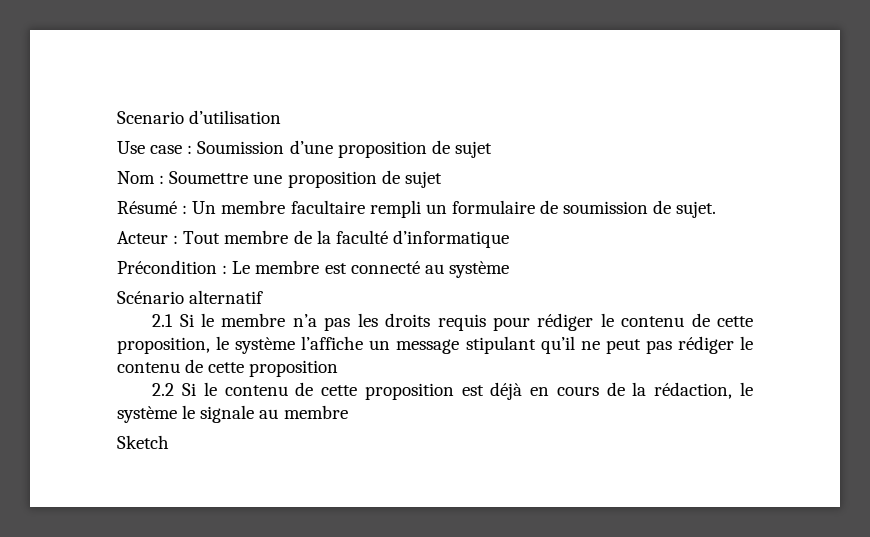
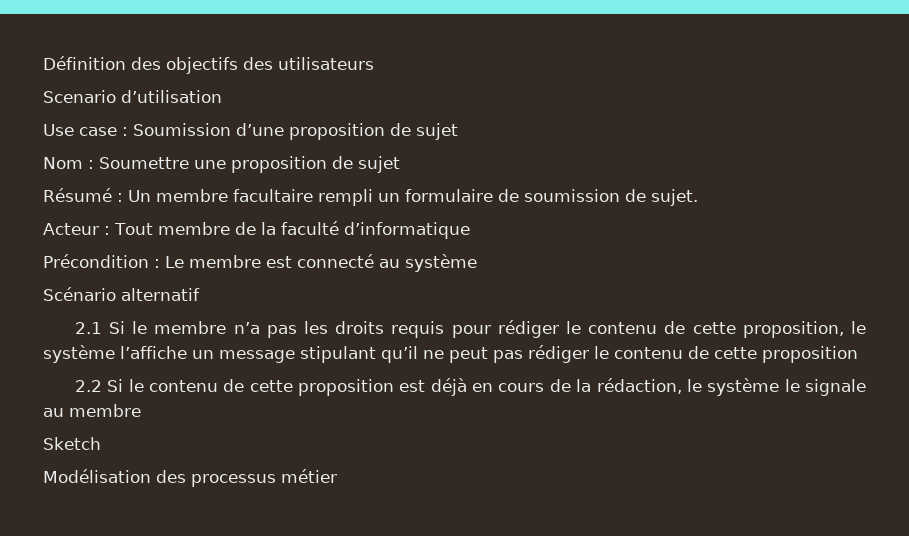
+ Définition des objectifs des utilisateurs
+ Modélisation des processus métier

